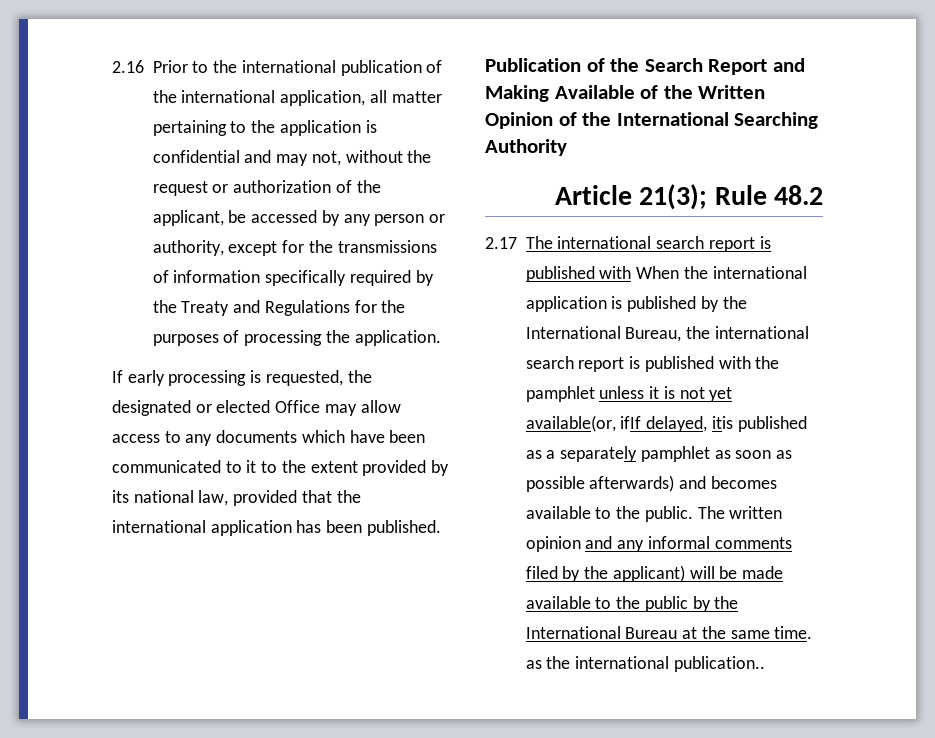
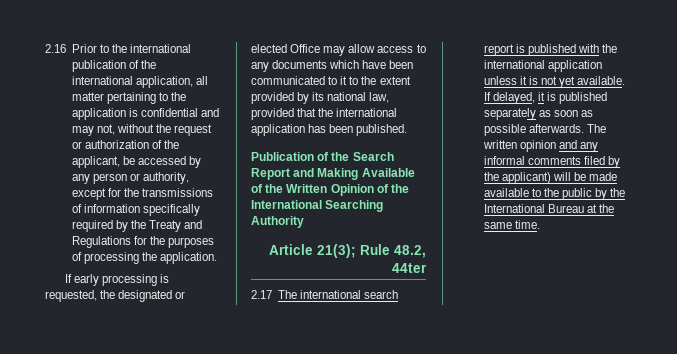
- Article 21(3); Rule 48.2
+ Article 21(3); Rule 48.2, 44ter
- 2.17 The international search report is published with When the international application is published by the International Bureau, the international search report is published with the pamphlet unless it is not yet available(or, ifIf delayed, itis published as a separately pamphlet as soon as possible afterwards) and becomes available to the public.
+ 2.17 The international search report is published with the international application unless it is not yet available. If delayed, it is published separately as soon as possible afterwards.
- The written opinion and any informal comments filed by the applicant) will be made available to the public by the International Bureau at the same time. as the international publication..
+ The written opinion and any informal comments filed by the applicant) will be made available to the public by the International Bureau at the same time.

